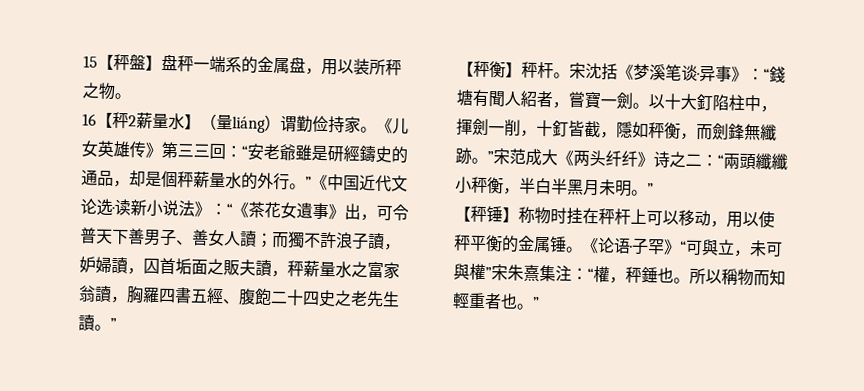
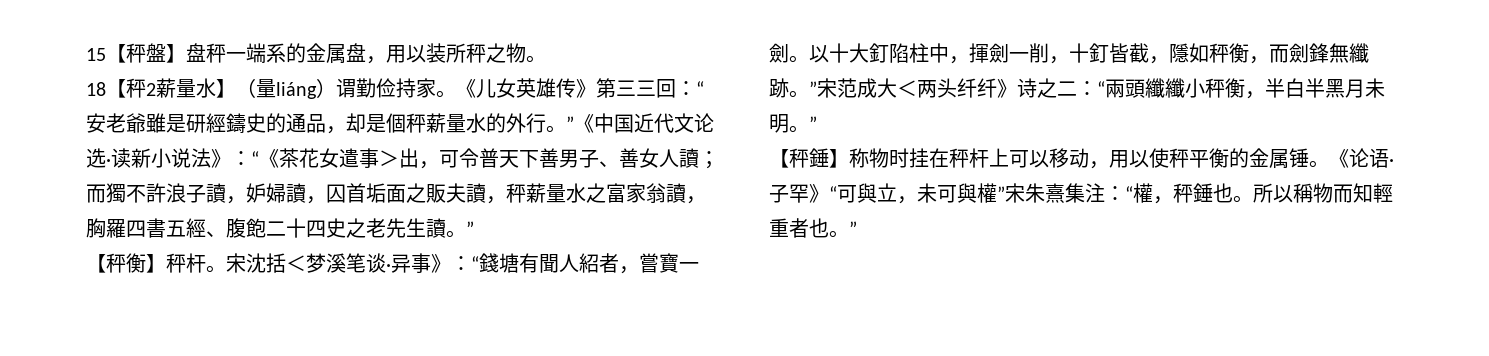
- 16【秤2薪量水】（量liáng）谓勤俭持家。
+ 18【秤2薪量水】（量liáng）谓勤俭持家。
- “《茶花女遺事》出，可令普天下善男子、善女人讀；
+ “《茶花女遣事＞出，可令普天下善男子、善女人讀；
- 宋沈括《梦溪笔谈·异事》：“錢塘有聞人紹者，嘗寶一劍。
+ 宋沈括＜梦溪笔谈·异事》：“錢塘有聞人紹者，嘗寶一劍。
- 以十大釘陷柱中，揮劍一削，十釘皆截，隱如秤衡，而劍鋒無纖跡。”宋范成大《两头纤纤》诗之二：“兩頭纖纖小秤衡，半白半黑月未明。”
+ 以十大釘陷柱中，揮劍一削，十釘皆截，隱如秤衡，而劍鋒無纖跡。”宋范成大＜两头纤纤》诗之二：“兩頭纖纖小秤衡，半白半黑月未明。”
- 【秤锤】称物时挂在秤杆上可以移动，用以使秤平衡的金属锤。
+ 【秤錘】称物时挂在秤杆上可以移动，用以使秤平衡的金属锤。

